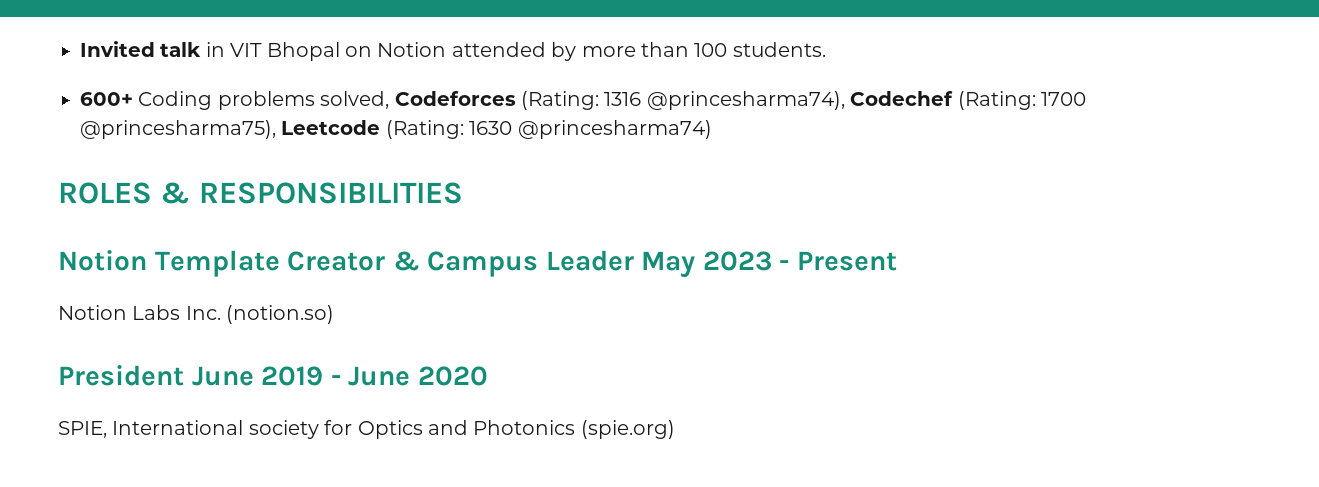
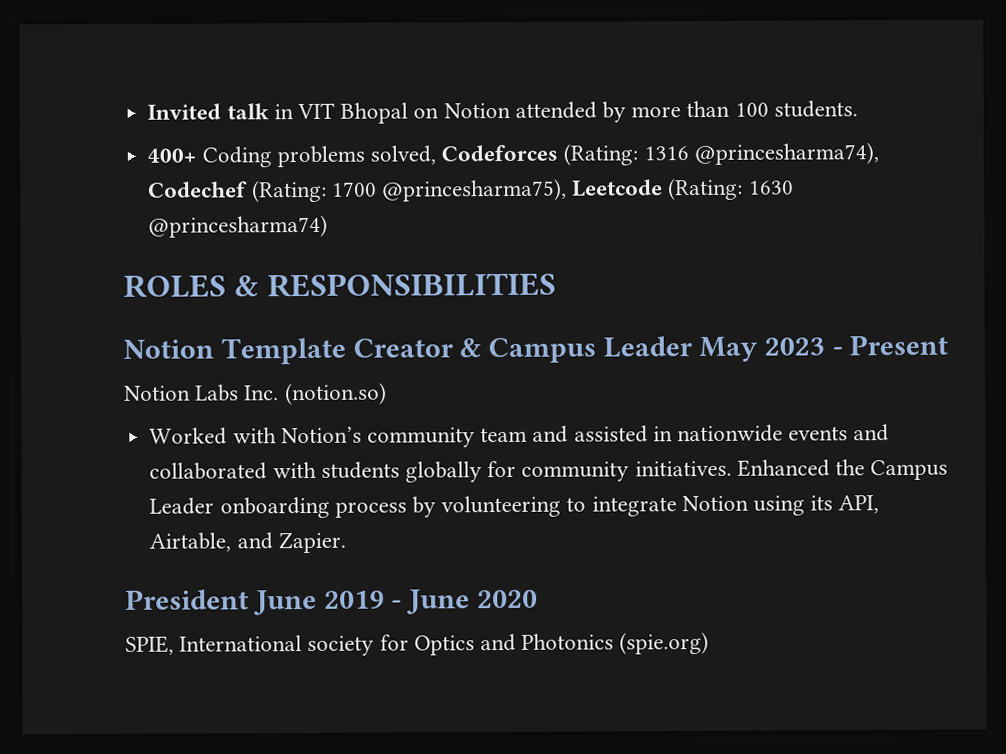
- 600+ Coding problems solved, Codeforces (Rating: 1316 @princesharma74), Codechef (Rating: 1700 @princesharma75), Leetcode (Rating: 1630 @princesharma74)
+ 400+ Coding problems solved, Codeforces (Rating: 1316 @princesharma74), Codechef (Rating: 1700 @princesharma75), Leetcode (Rating: 1630 @princesharma74)
+ Worked with Notion’s community team and assisted in nationwide events and collaborated with students globally for community initiatives. Enhanced the Campus Leader onboarding process by volunteering to integrate Notion using its API, Airtable, and Zapier.

